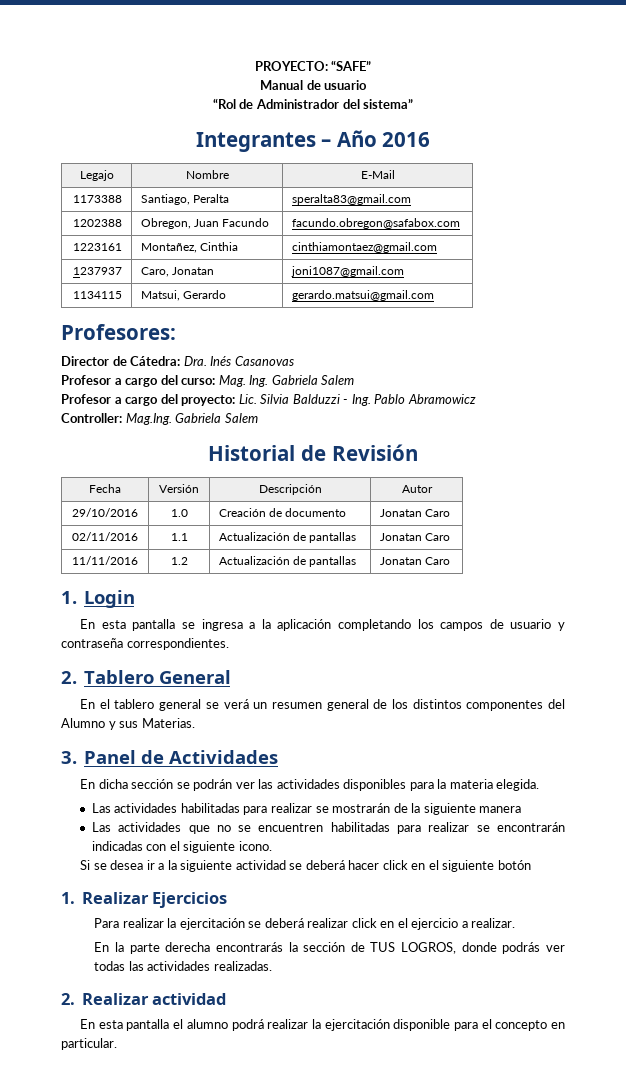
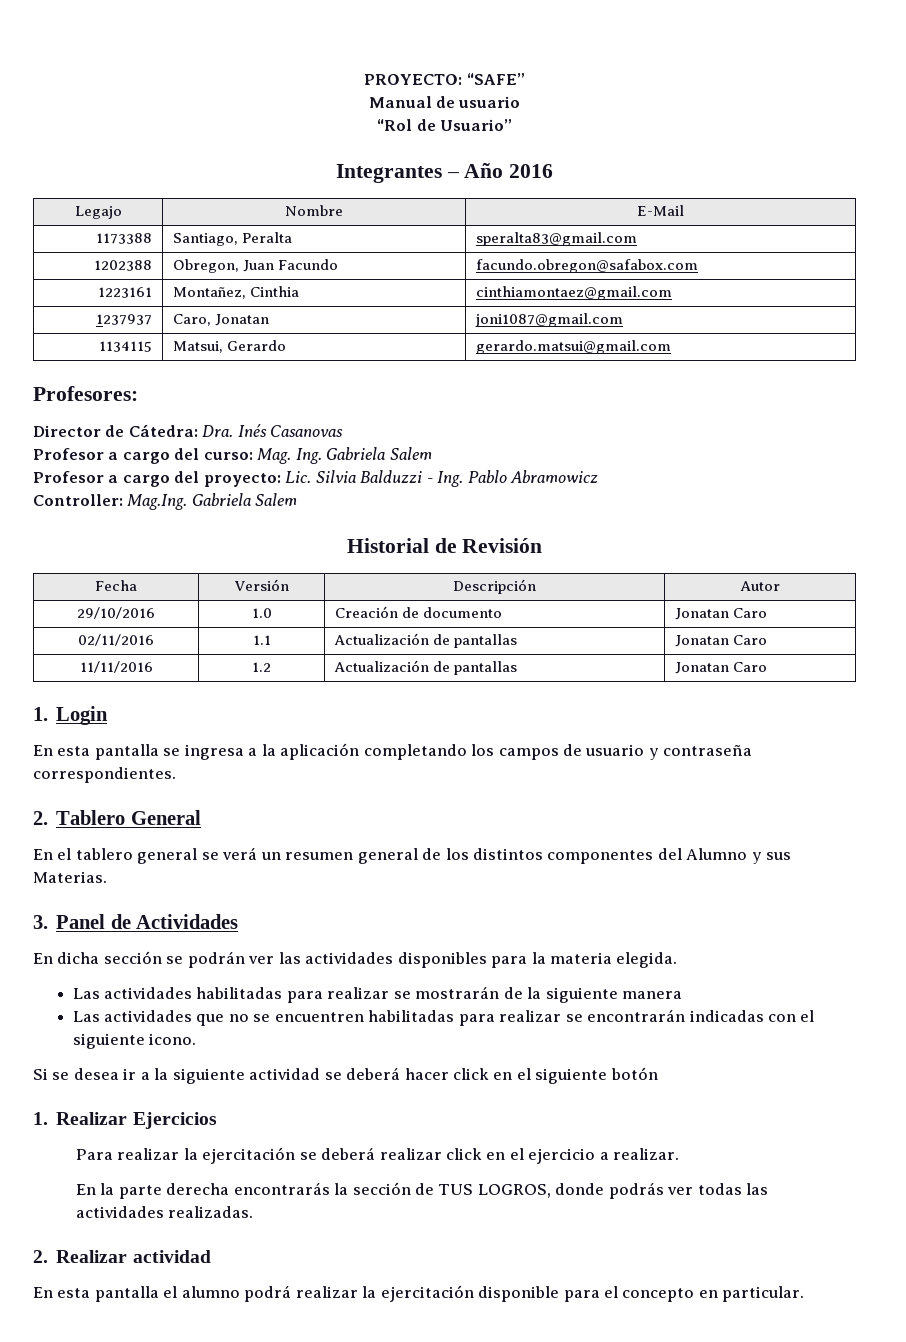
- “Rol de Administrador del sistema”
+ “Rol de Usuario”

